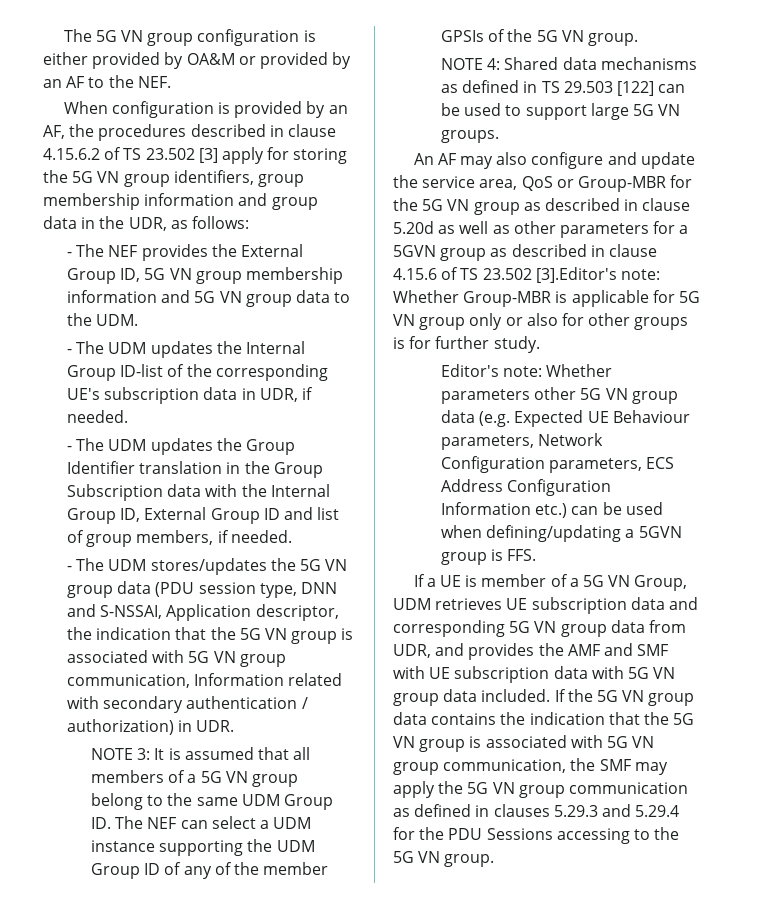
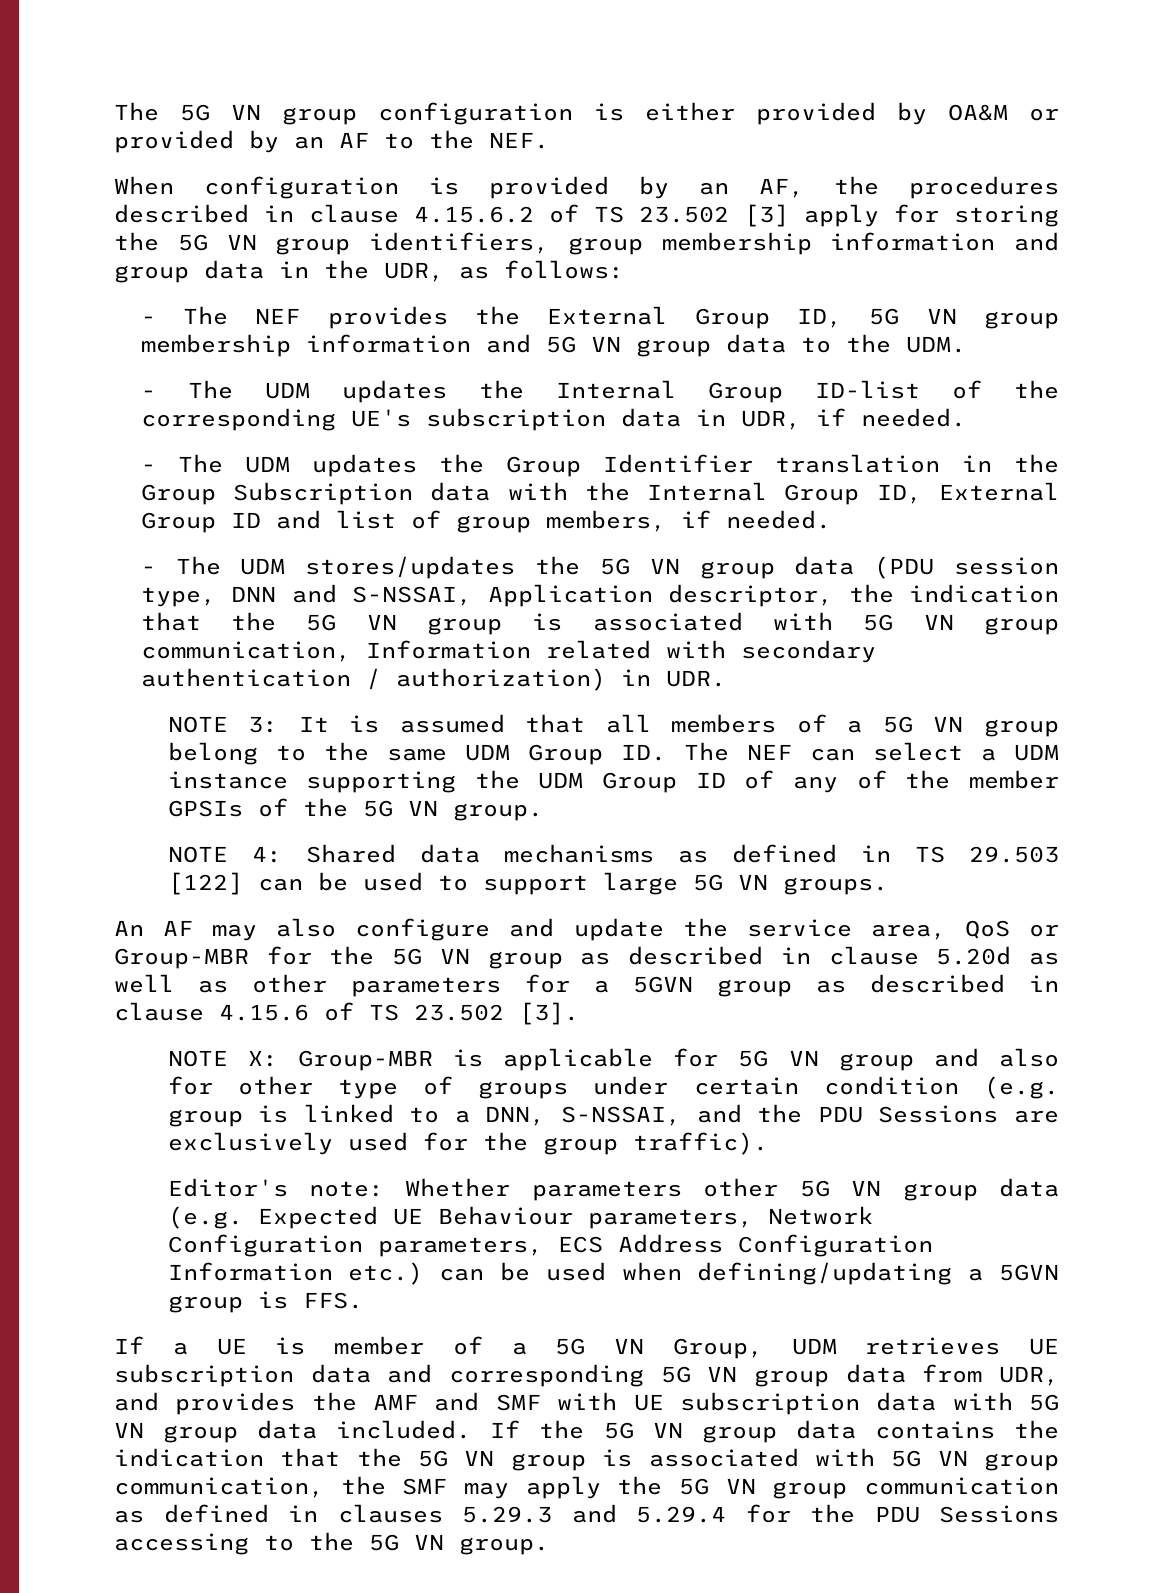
- An AF may also configure and update the service area, QoS or Group-MBR for the 5G VN group as described in clause 5.20d as well as other parameters for a 5GVN group as described in clause 4.15.6 of TS 23.502 [3].Editor's note: Whether Group-MBR is applicable for 5G VN group only or also for other groups is for further study.
+ An AF may also configure and update the service area, QoS or Group-MBR for the 5G VN group as described in clause 5.20d as well as other parameters for a 5GVN group as described in clause 4.15.6 of TS 23.502 [3].
+ NOTE X: Group-MBR is applicable for 5G VN group and also for other type of groups under certain condition (e.g. group is linked to a DNN, S-NSSAI, and the PDU Sessions are exclusively used for the group traffic).

